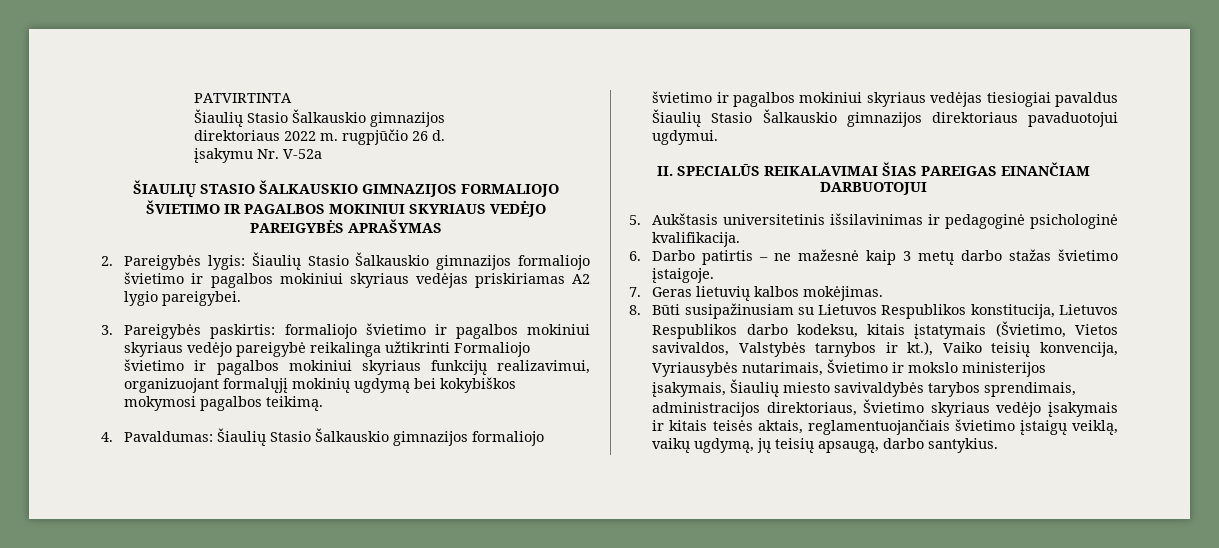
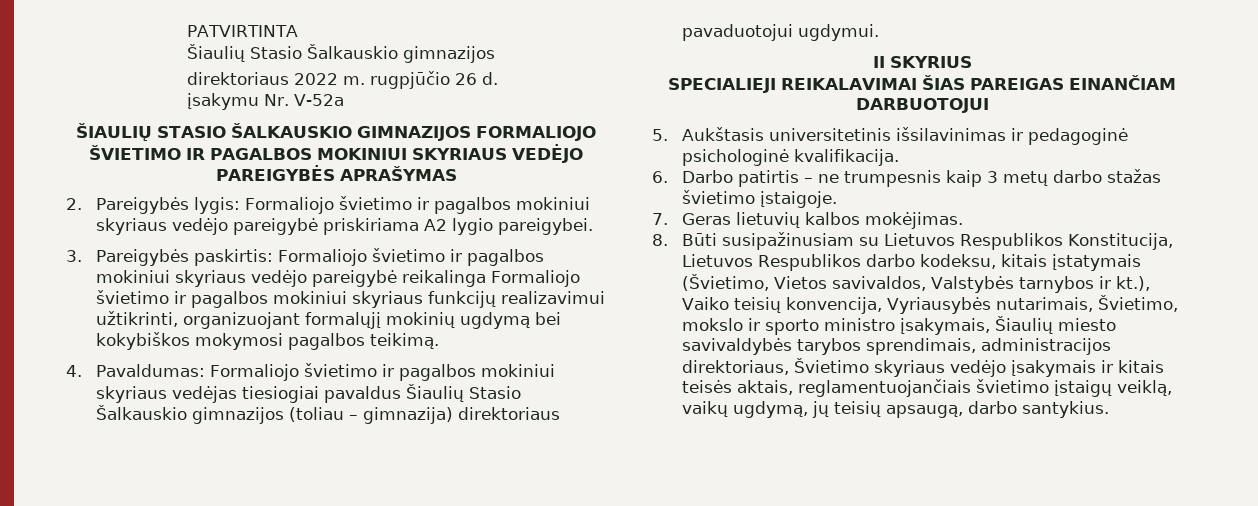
- 2. Pareigybės lygis: Šiaulių Stasio Šalkauskio gimnazijos formaliojo švietimo ir pagalbos mokiniui skyriaus vedėjas priskiriamas A2 lygio pareigybei.
+ 2. Pareigybės lygis: Formaliojo švietimo ir pagalbos mokiniui skyriaus vedėjo pareigybė priskiriama A2 lygio pareigybei.
- 3. Pareigybės paskirtis: formaliojo švietimo ir pagalbos mokiniui skyriaus vedėjo pareigybė reikalinga užtikrinti Formaliojo švietimo ir pagalbos mokiniui skyriaus funkcijų realizavimui, organizuojant formalųjį mokinių ugdymą bei kokybiškos mokymosi pagalbos teikimą.
+ 3. Pareigybės paskirtis: Formaliojo švietimo ir pagalbos mokiniui skyriaus vedėjo pareigybė reikalinga Formaliojo švietimo ir pagalbos mokiniui skyriaus funkcijų realizavimui užtikrinti, organizuojant formalųjį mokinių ugdymą bei kokybiškos mokymosi pagalbos teikimą.
- 4. Pavaldumas: Šiaulių Stasio Šalkauskio gimnazijos formaliojo švietimo ir pagalbos mokiniui skyriaus vedėjas tiesiogiai pavaldus Šiaulių Stasio Šalkauskio gimnazijos direktoriaus pavaduotojui ugdymui.
+ 4. Pavaldumas: Formaliojo švietimo ir pagalbos mokiniui skyriaus vedėjas tiesiogiai pavaldus Šiaulių Stasio Šalkauskio gimnazijos (toliau – gimnazija) direktoriaus pavaduotojui ugdymui.
- II. SPECIALŪS REIKALAVIMAI ŠIAS PAREIGAS EINANČIAM DARBUOTOJUI
+ II SKYRIUS
+ SPECIALIEJI REIKALAVIMAI ŠIAS PAREIGAS EINANČIAM DARBUOTOJUI
- 6. Darbo patirtis – ne mažesnė kaip 3 metų darbo stažas švietimo įstaigoje.
+ 6. Darbo patirtis – ne trumpesnis kaip 3 metų darbo stažas švietimo įstaigoje.
- 8. Būti susipažinusiam su Lietuvos Respublikos konstitucija, Lietuvos Respublikos darbo kodeksu, kitais įstatymais (Švietimo, Vietos savivaldos, Valstybės tarnybos ir kt.), Vaiko teisių konvencija, Vyriausybės nutarimais, Švietimo ir mokslo ministerijos įsakymais, Šiaulių miesto savivaldybės tarybos sprendimais, administracijos direktoriaus, Švietimo skyriaus vedėjo įsakymais ir kitais teisės aktais, reglamentuojančiais švietimo įstaigų veiklą, vaikų ugdymą, jų teisių apsaugą, darbo santykius.
+ 8. Būti susipažinusiam su Lietuvos Respublikos Konstitucija, Lietuvos Respublikos darbo kodeksu, kitais įstatymais (Švietimo, Vietos savivaldos, Valstybės tarnybos ir kt.), Vaiko teisių konvencija, Vyriausybės nutarimais, Švietimo, mokslo ir sporto ministro įsakymais, Šiaulių miesto savivaldybės tarybos sprendimais, administracijos direktoriaus, Švietimo skyriaus vedėjo įsakymais ir kitais teisės aktais, reglamentuojančiais švietimo įstaigų veiklą, vaikų ugdymą, jų teisių apsaugą, darbo santykius.

